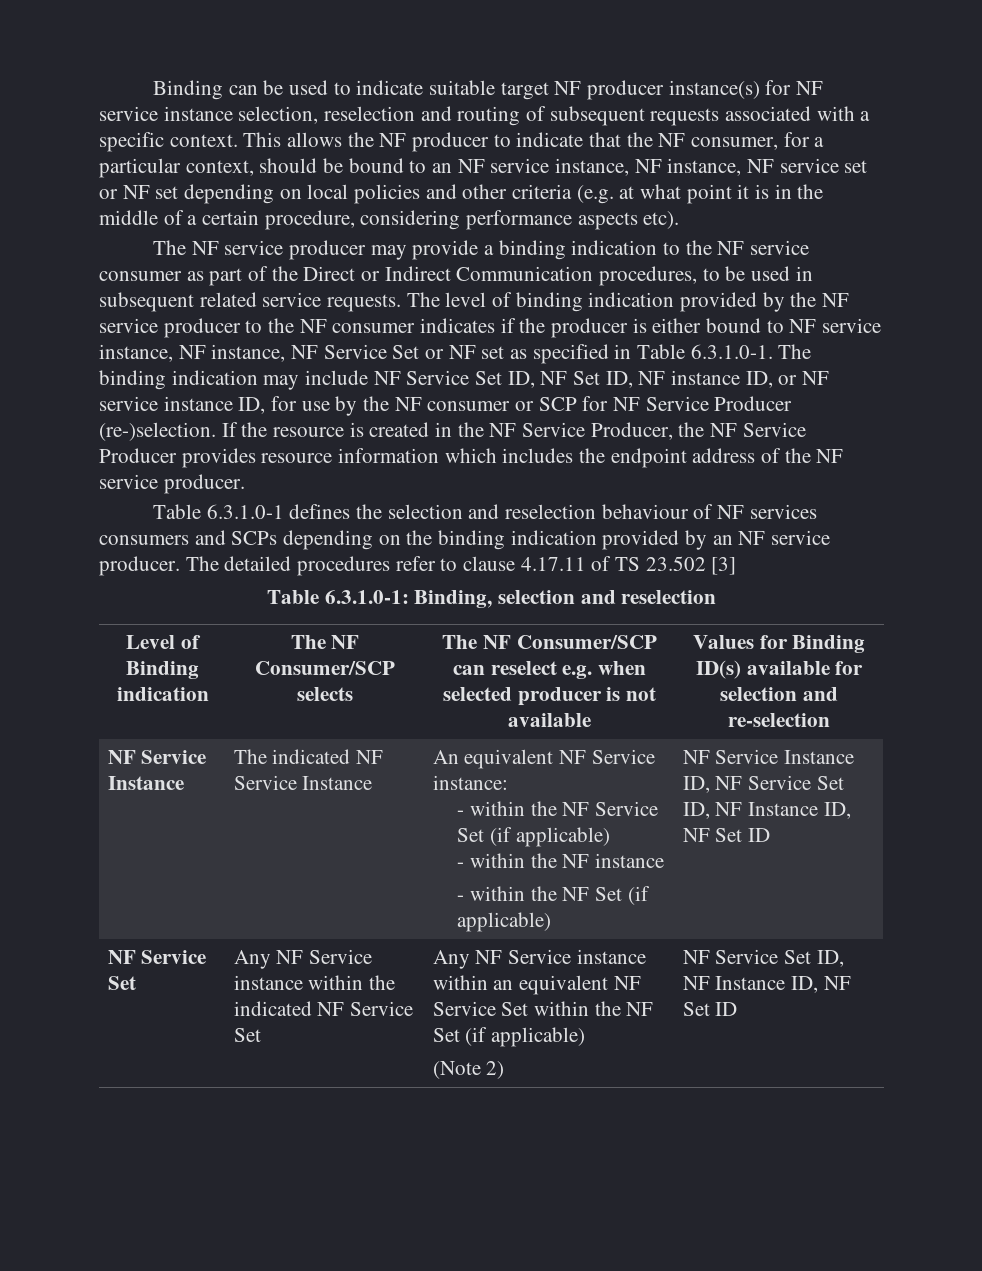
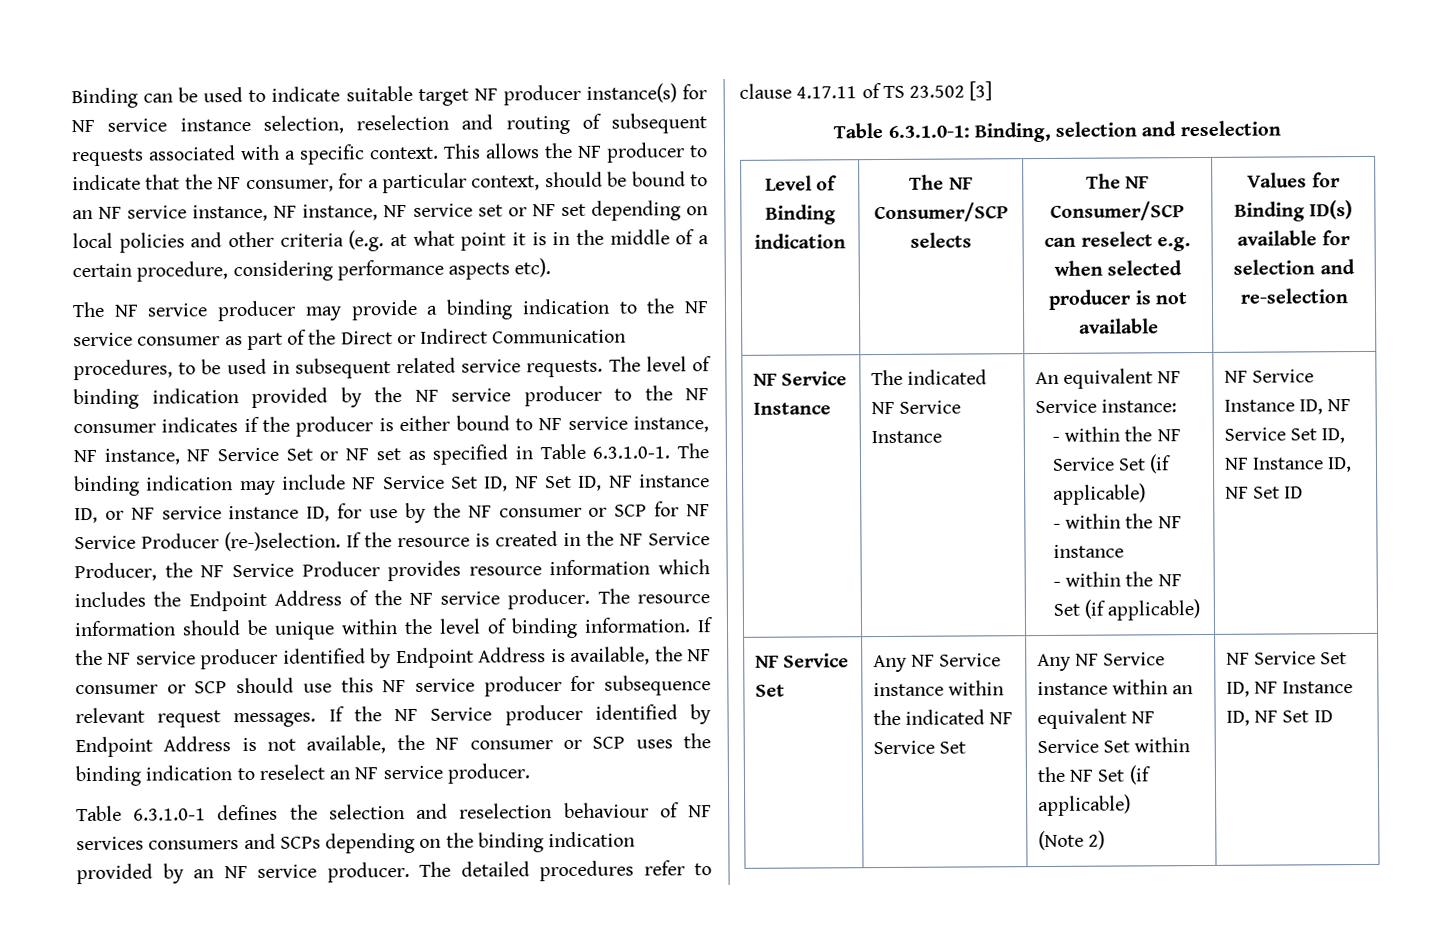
- If the resource is created in the NF Service Producer, the NF Service Producer provides resource information which includes the endpoint address of the NF service producer.
+ If the resource is created in the NF Service Producer, the NF Service Producer provides resource information which includes the Endpoint Address of the NF service producer. The resource information should be unique within the level of binding information. If the NF service producer identified by Endpoint Address is available, the NF consumer or SCP should use this NF service producer for subsequence relevant request messages. If the NF Service producer identified by Endpoint Address is not available, the NF consumer or SCP uses the binding indication to reselect an NF service producer.

